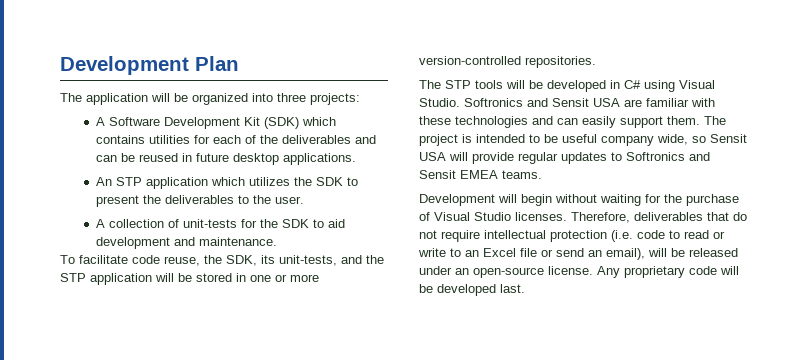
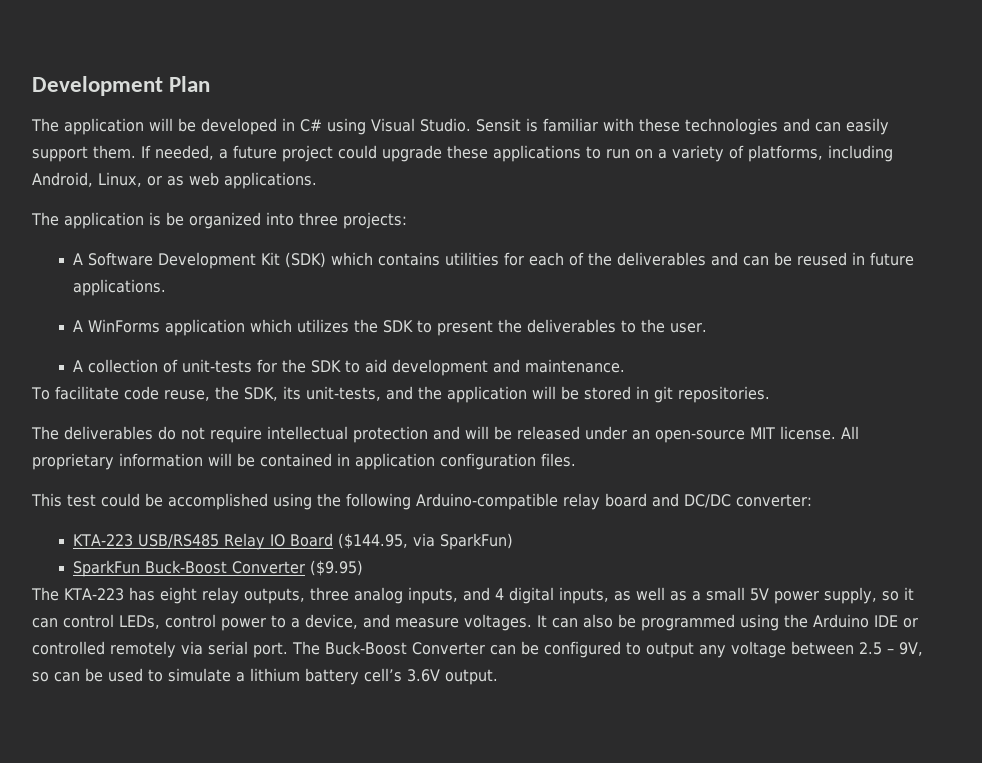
- The application will be organized into three projects:
+ The application will be developed in C# using Visual Studio. Sensit is familiar with these technologies and can easily support them. If needed, a future project could upgrade these applications to run on a variety of platforms, including Android, Linux, or as web applications.
+ The application is be organized into three projects:
- A Software Development Kit (SDK) which contains utilities for each of the deliverables and can be reused in future desktop applications.
- An STP application which utilizes the SDK to present the deliverables to the user.
+ A Software Development Kit (SDK) which contains utilities for each of the deliverables and can be reused in future applications.
+ A WinForms application which utilizes the SDK to present the deliverables to the user.
- To facilitate code reuse, the SDK, its unit-tests, and the STP application will be stored in one or more version-controlled repositories.
- The STP tools will be developed in C# using Visual Studio. Softronics and Sensit USA are familiar with these technologies and can easily support them. The project is intended to be useful company wide, so Sensit USA will provide regular updates to Softronics and Sensit EMEA teams.
- Development will begin without waiting for the purchase of Visual Studio licenses. Therefore, deliverables that do not require intellectual protection (i.e. code to read or write to an Excel file or send an email), will be released under an open-source license. Any proprietary code will be developed last.
+ To facilitate code reuse, the SDK, its unit-tests, and the application will be stored in git repositories.
+ The deliverables do not require intellectual protection and will be released under an open-source MIT license. All proprietary information will be contained in application configuration files.
+ This test could be accomplished using the following Arduino-compatible relay board and DC/DC converter:
+ KTA-223 USB/RS485 Relay IO Board ($144.95, via SparkFun)
+ SparkFun Buck-Boost Converter ($9.95)
+ The KTA-223 has eight relay outputs, three analog inputs, and 4 digital inputs, as well as a small 5V power supply, so it can control LEDs, control power to a device, and measure voltages. It can also be programmed using the Arduino IDE or controlled remotely via serial port. The Buck-Boost Converter can be configured to output any voltage between 2.5 – 9V, so can be used to simulate a lithium battery cell’s 3.6V output.

